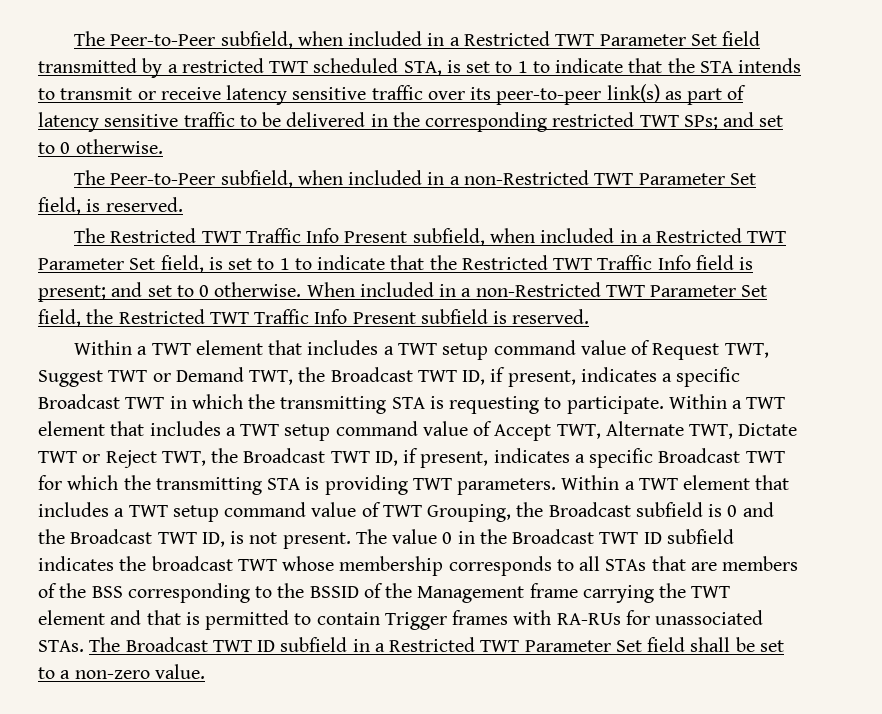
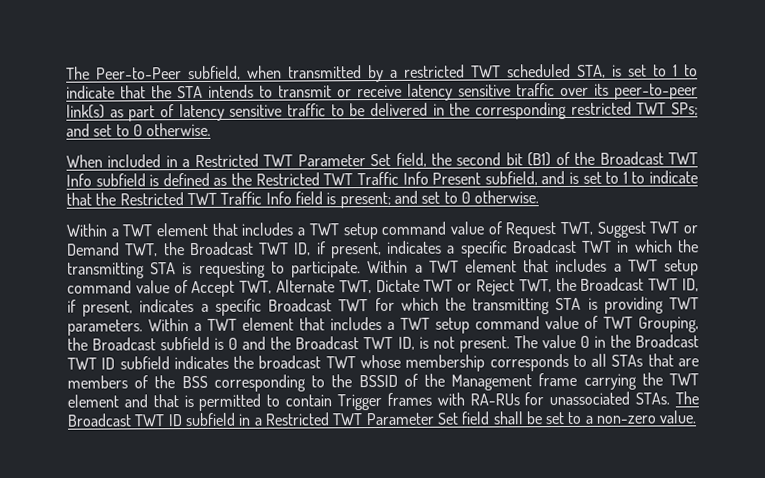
- The Peer-to-Peer subfield, when included in a Restricted TWT Parameter Set field transmitted by a restricted TWT scheduled STA, is set to 1 to indicate that the STA intends to transmit or receive latency sensitive traffic over its peer-to-peer link(s) as part of latency sensitive traffic to be delivered in the corresponding restricted TWT SPs; and set to 0 otherwise.
+ The Peer-to-Peer subfield, when transmitted by a restricted TWT scheduled STA, is set to 1 to indicate that the STA intends to transmit or receive latency sensitive traffic over its peer-to-peer link(s) as part of latency sensitive traffic to be delivered in the corresponding restricted TWT SPs; and set to 0 otherwise.
- The Peer-to-Peer subfield, when included in a non-Restricted TWT Parameter Set field, is reserved.
- The Restricted TWT Traffic Info Present subfield, when included in a Restricted TWT Parameter Set field, is set to 1 to indicate that the Restricted TWT Traffic Info field is present; and set to 0 otherwise. When included in a non-Restricted TWT Parameter Set field, the Restricted TWT Traffic Info Present subfield is reserved.
+ When included in a Restricted TWT Parameter Set field, the second bit (B1) of the Broadcast TWT Info subfield is defined as the Restricted TWT Traffic Info Present subfield, and is set to 1 to indicate that the Restricted TWT Traffic Info field is present; and set to 0 otherwise.

